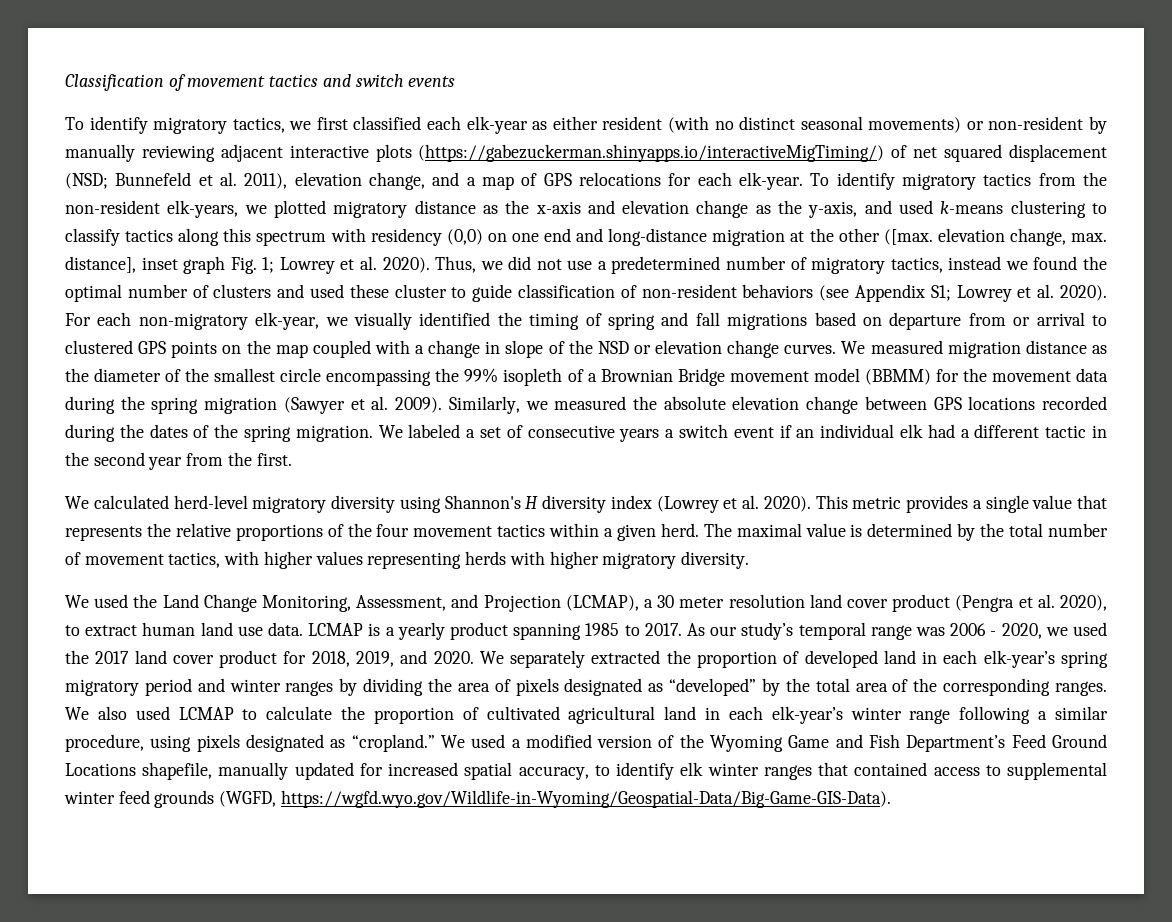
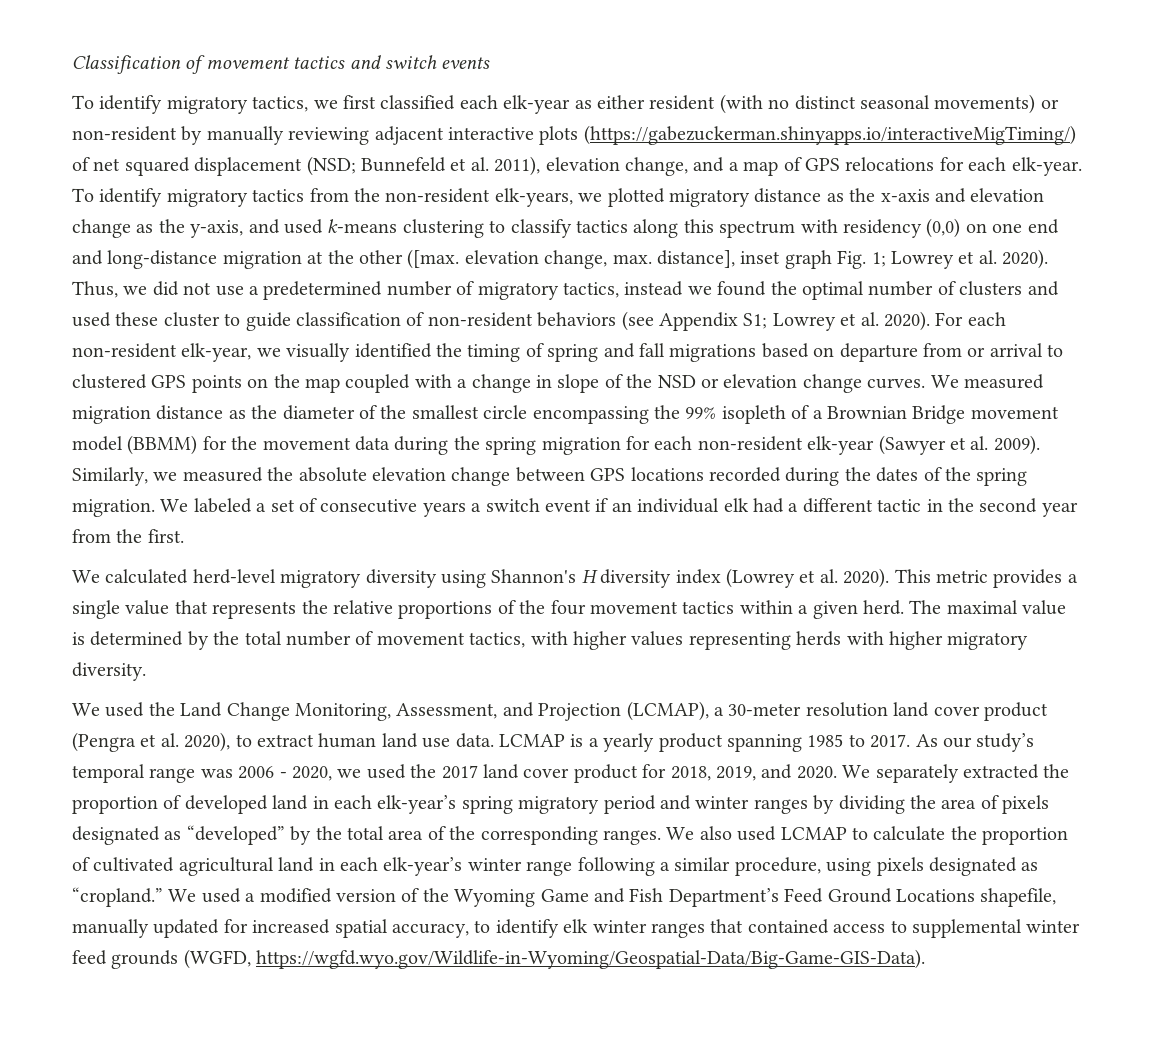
- For each non-migratory elk-year, we visually identified the timing of spring and fall migrations based on departure from or arrival to clustered GPS points on the map coupled with a change in slope of the NSD or elevation change curves.
+ For each non-resident elk-year, we visually identified the timing of spring and fall migrations based on departure from or arrival to clustered GPS points on the map coupled with a change in slope of the NSD or elevation change curves.
- We measured migration distance as the diameter of the smallest circle encompassing the 99% isopleth of a Brownian Bridge movement model (BBMM) for the movement data during the spring migration (Sawyer et al. 2009).
+ We measured migration distance as the diameter of the smallest circle encompassing the 99% isopleth of a Brownian Bridge movement model (BBMM) for the movement data during the spring migration for each non-resident elk-year (Sawyer et al. 2009).
- We used the Land Change Monitoring, Assessment, and Projection (LCMAP), a 30 meter resolution land cover product (Pengra et al. 2020), to extract human land use data.
+ We used the Land Change Monitoring, Assessment, and Projection (LCMAP), a 30-meter resolution land cover product (Pengra et al. 2020), to extract human land use data.

